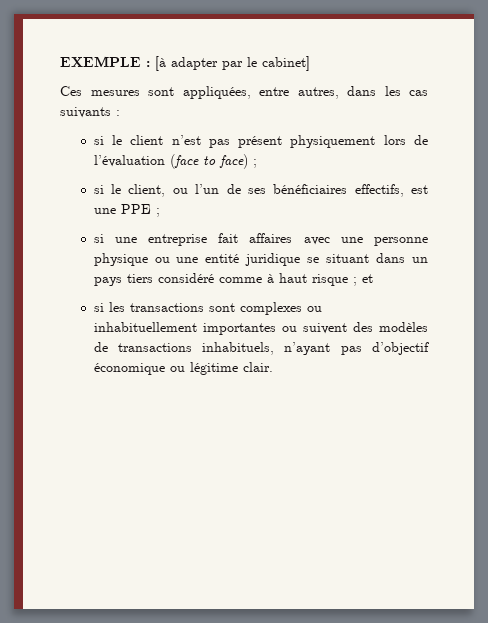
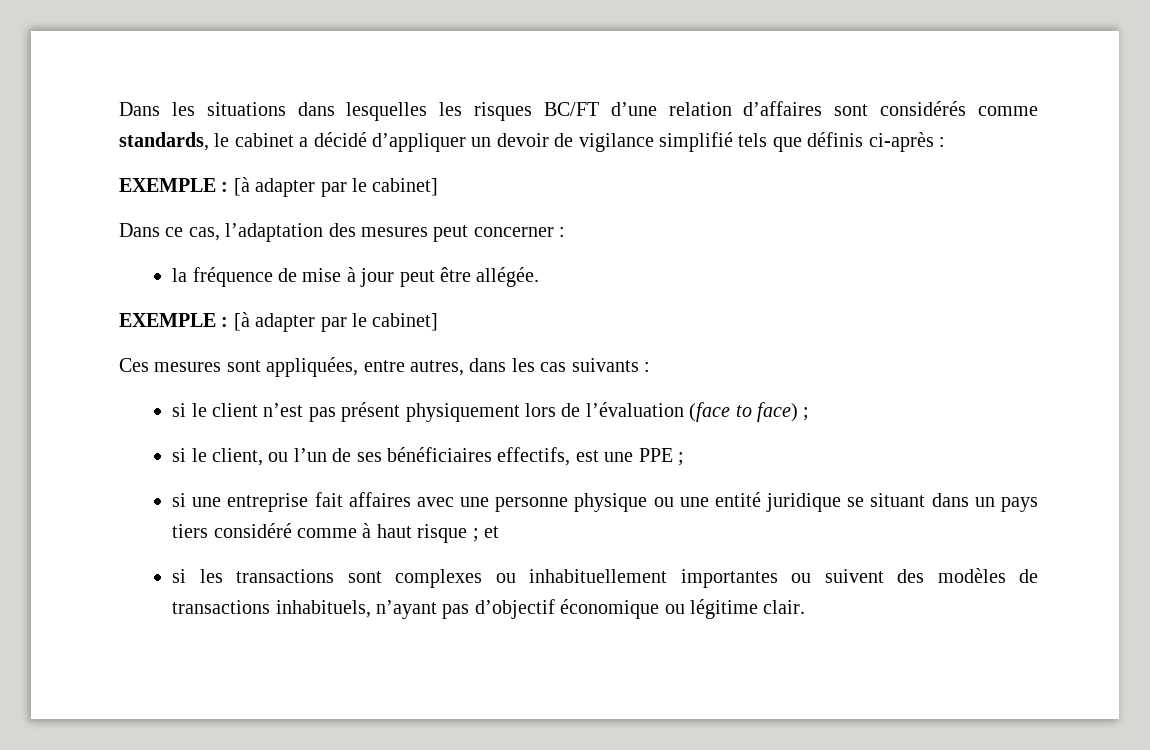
+ Dans les situations dans lesquelles les risques BC/FT d’une relation d’affaires sont considérés comme standards, le cabinet a décidé d’appliquer un devoir de vigilance simplifié tels que définis ci-après :
+ EXEMPLE : [à adapter par le cabinet]
+ Dans ce cas, l’adaptation des mesures peut concerner :
+ la fréquence de mise à jour peut être allégée.

